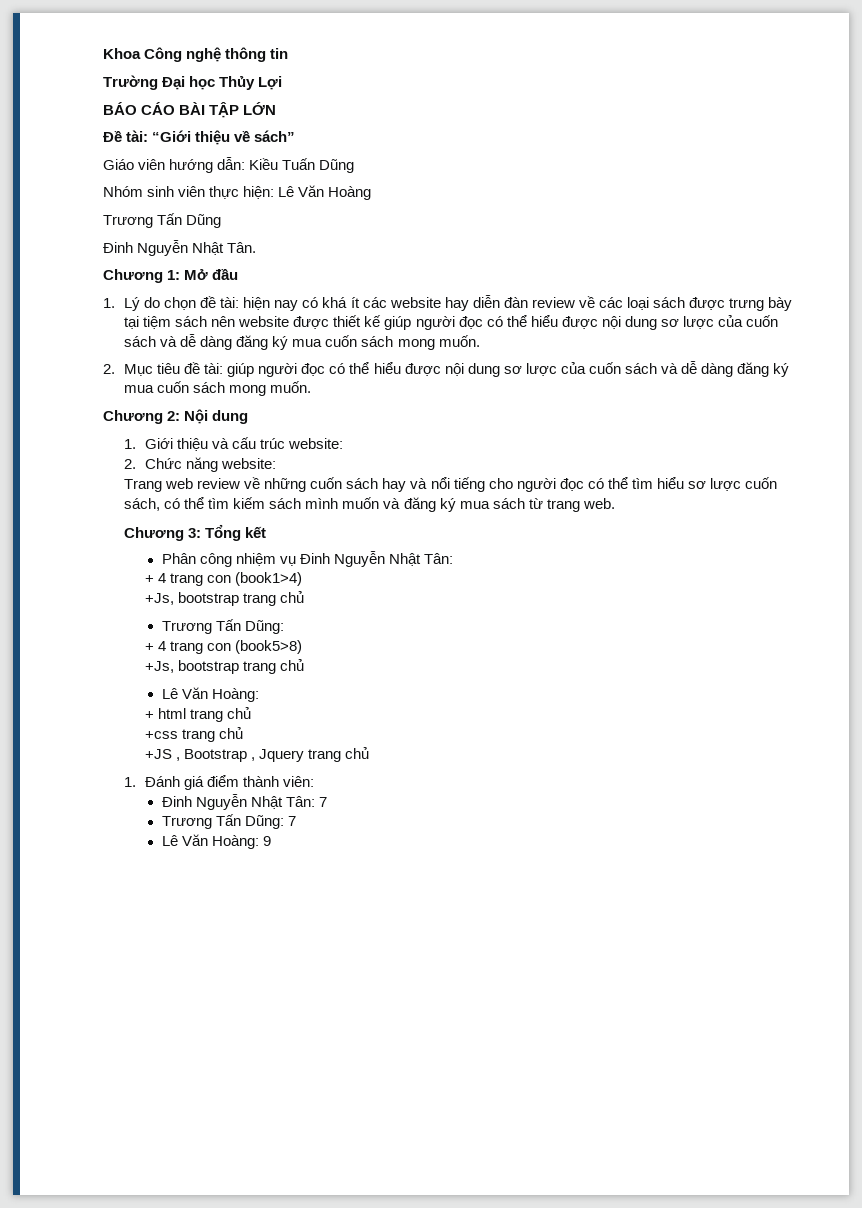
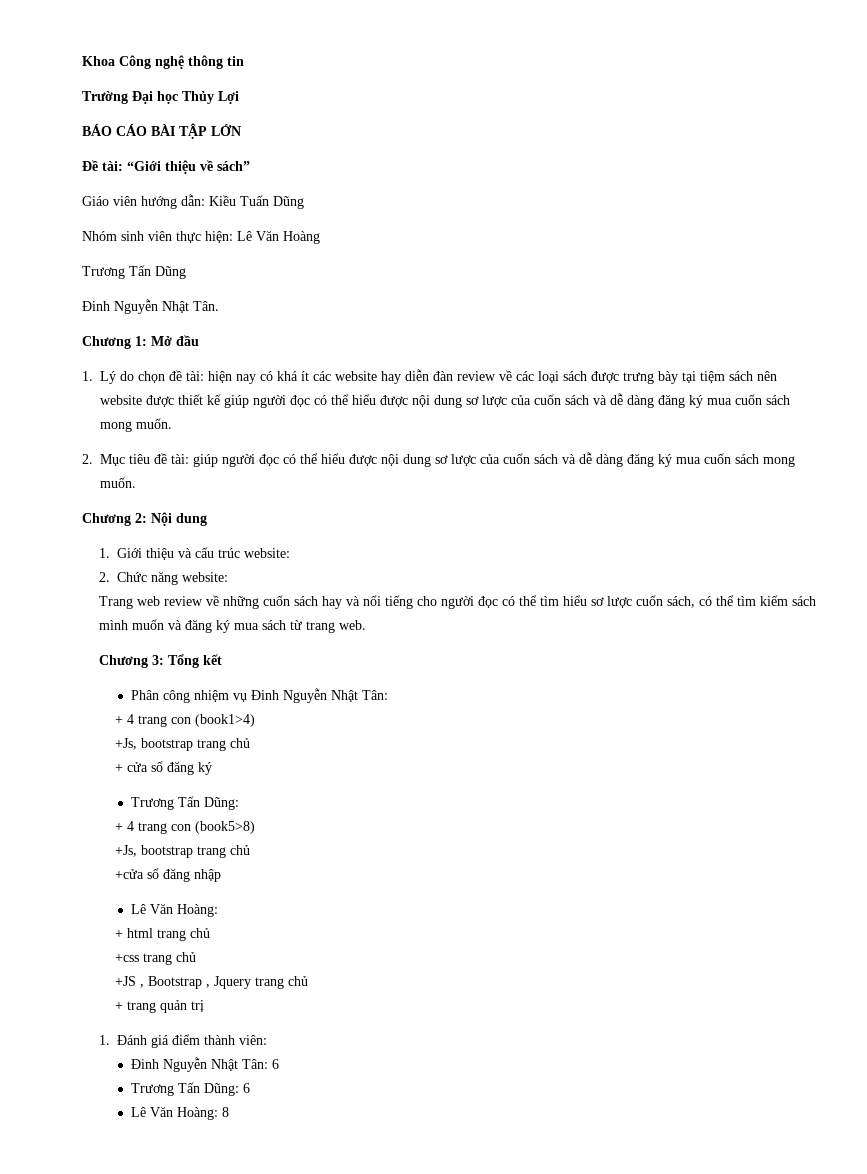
+ + cửa sổ đăng ký
+ +cửa sổ đăng nhập
+ + trang quản trị
- Đinh Nguyễn Nhật Tân: 7
- Trương Tấn Dũng: 7
- Lê Văn Hoàng: 9
+ Đinh Nguyễn Nhật Tân: 6
+ Trương Tấn Dũng: 6
+ Lê Văn Hoàng: 8

